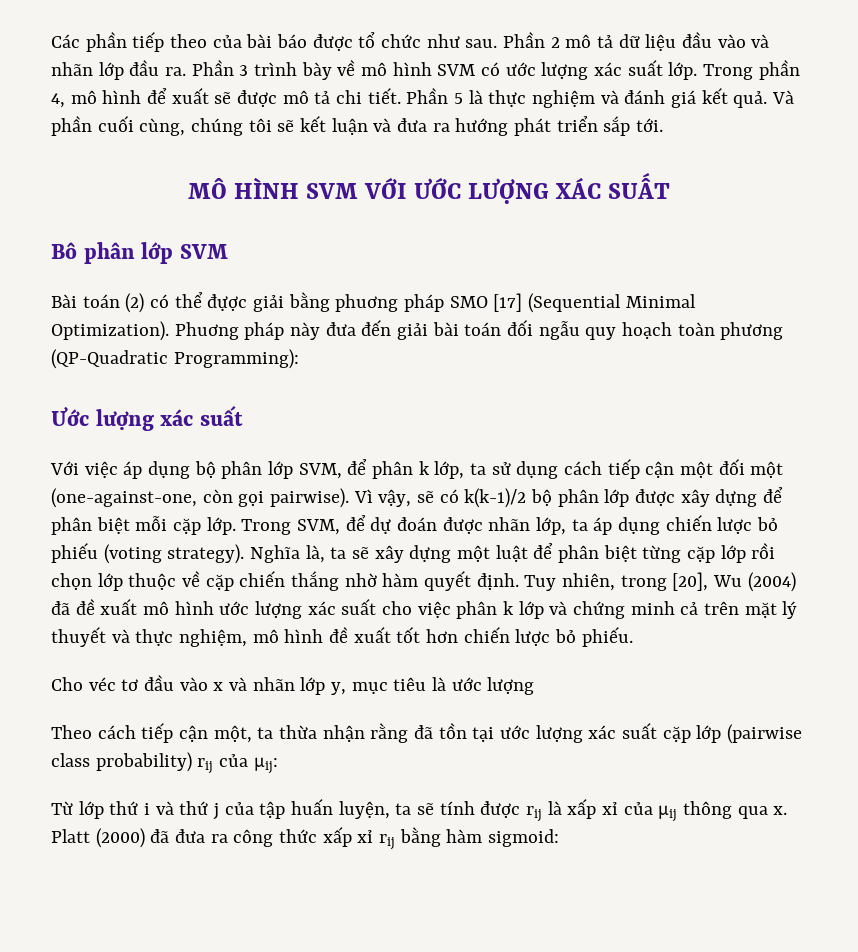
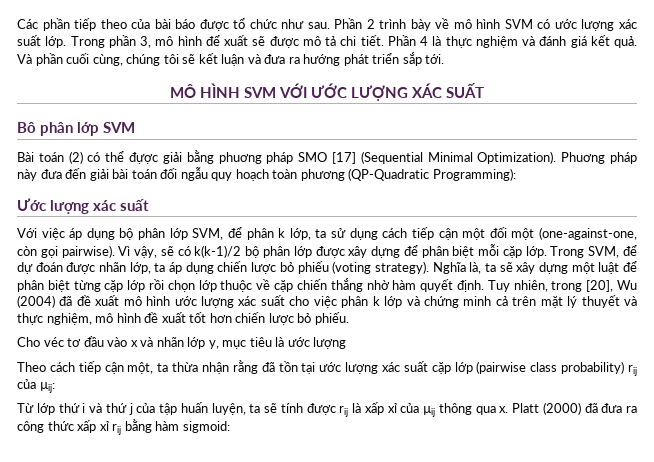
- Phần 2 mô tả dữ liệu đầu vào và nhãn lớp đầu ra. Phần 3 trình bày về mô hình SVM có ước lượng xác suất lớp.
+ Phần 2 trình bày về mô hình SVM có ước lượng xác suất lớp.
- Trong phần 4, mô hình để xuất sẽ được mô tả chi tiết.
+ Trong phần 3, mô hình để xuất sẽ được mô tả chi tiết.
- Phần 5 là thực nghiệm và đánh giá kết quả.
+ Phần 4 là thực nghiệm và đánh giá kết quả.

